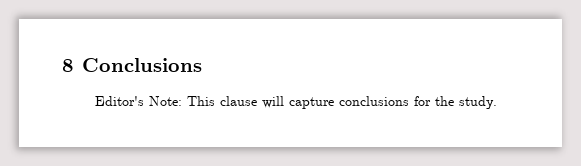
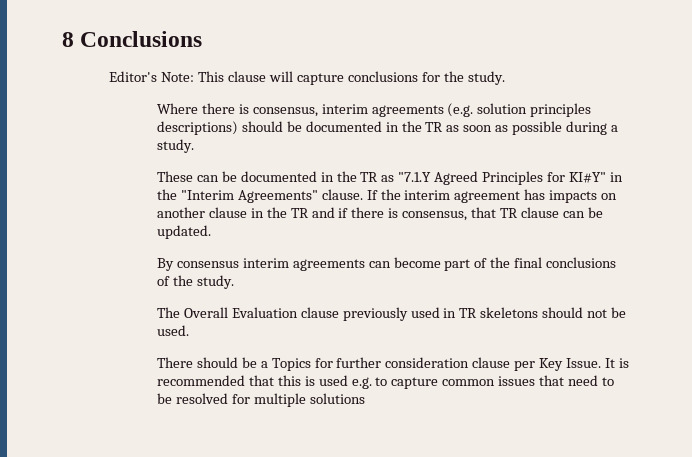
+ Where there is consensus, interim agreements (e.g. solution principles descriptions) should be documented in the TR as soon as possible during a study.
+ These can be documented in the TR as "7.1.Y Agreed Principles for KI#Y" in the "Interim Agreements" clause. If the interim agreement has impacts on another clause in the TR and if there is consensus, that TR clause can be updated.
+ By consensus interim agreements can become part of the final conclusions of the study.
+ The Overall Evaluation clause previously used in TR skeletons should not be used.
+ There should be a Topics for further consideration clause per Key Issue. It is recommended that this is used e.g. to capture common issues that need to be resolved for multiple solutions

